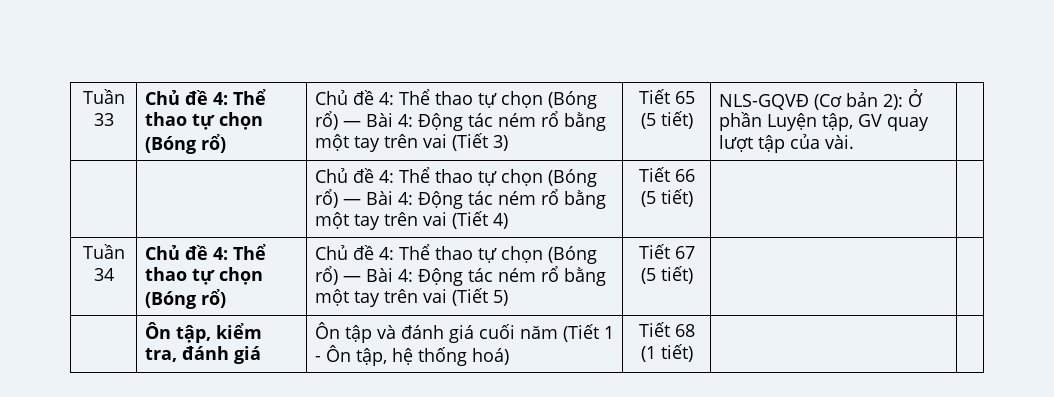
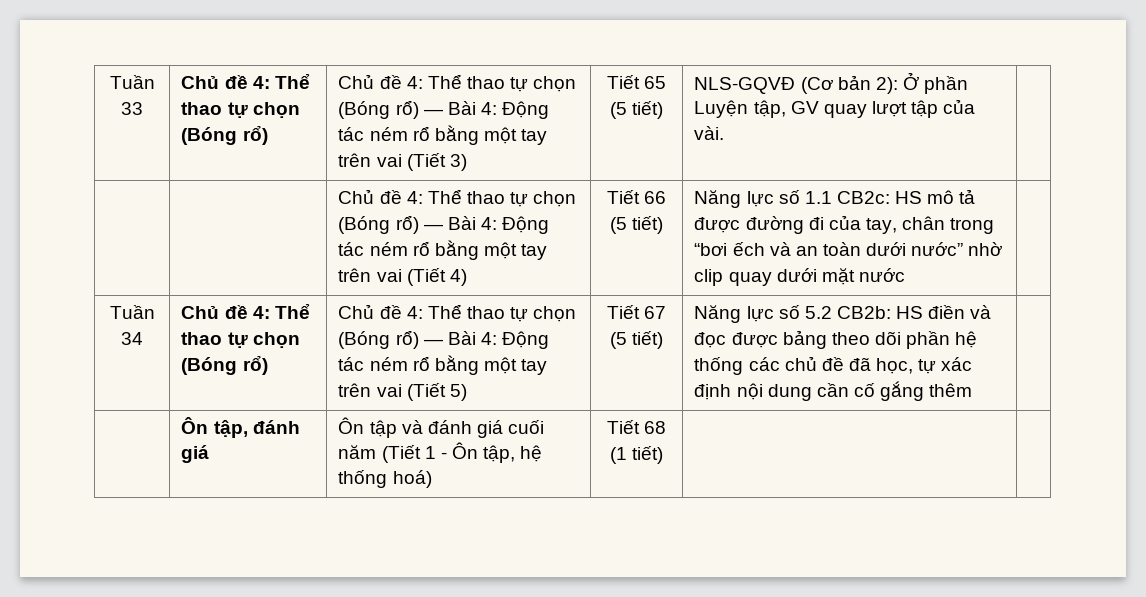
+ Năng lực số 1.1 CB2c: HS mô tả được đường đi của tay, chân trong “bơi ếch và an toàn dưới nước” nhờ clip quay dưới mặt nước
- | Ôn tập, kiểm tra, đánh giá | Ôn tập và đánh giá cuối năm (Tiết 1 - Ôn tập, hệ thống hoá) | Tiết 68 (1 tiết) | |
+ Năng lực số 5.2 CB2b: HS điền và đọc được bảng theo dõi phần hệ thống các chủ đề đã học, tự xác định nội dung cần cố gắng thêm |
+ | Ôn tập, đánh giá | Ôn tập và đánh giá cuối năm (Tiết 1 - Ôn tập, hệ thống hoá) | Tiết 68 (1 tiết) | |

